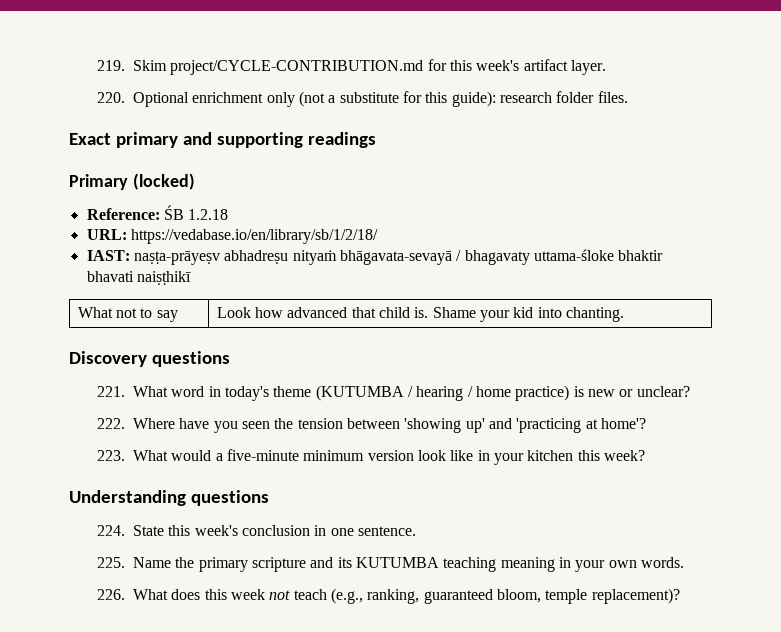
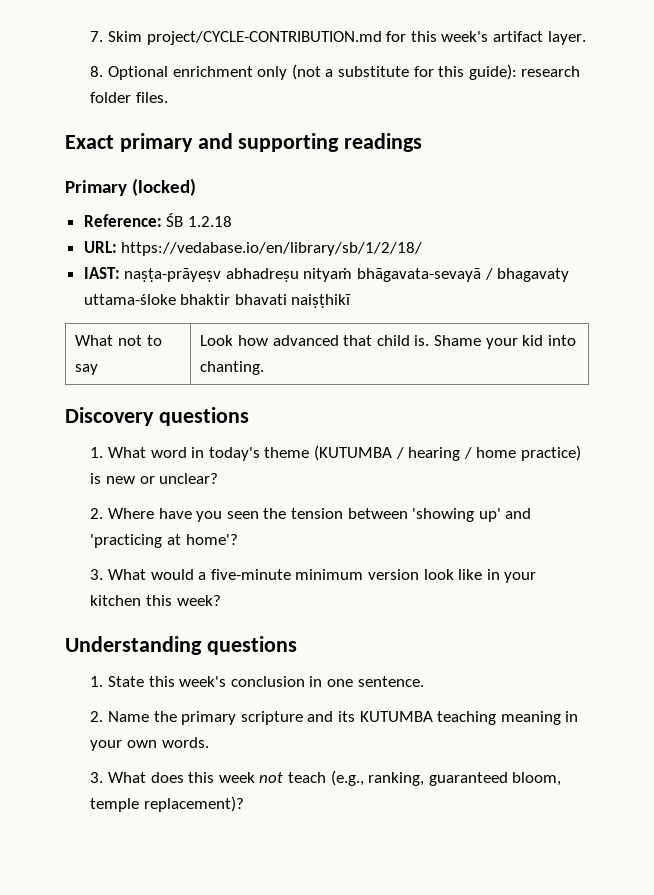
- 219. Skim project/CYCLE-CONTRIBUTION.md for this week's artifact layer.
+ 7. Skim project/CYCLE-CONTRIBUTION.md for this week's artifact layer.
- 220. Optional enrichment only (not a substitute for this guide): research folder files.
+ 8. Optional enrichment only (not a substitute for this guide): research folder files.
- 221. What word in today's theme (KUTUMBA / hearing / home practice) is new or unclear?
+ 1. What word in today's theme (KUTUMBA / hearing / home practice) is new or unclear?
- 222. Where have you seen the tension between 'showing up' and 'practicing at home'?
+ 2. Where have you seen the tension between 'showing up' and 'practicing at home'?
- 223. What would a five-minute minimum version look like in your kitchen this week?
+ 3. What would a five-minute minimum version look like in your kitchen this week?
- 224. State this week's conclusion in one sentence.
+ 1. State this week's conclusion in one sentence.
- 225. Name the primary scripture and its KUTUMBA teaching meaning in your own words.
+ 2. Name the primary scripture and its KUTUMBA teaching meaning in your own words.
- 226. What does this week not teach (e.g., ranking, guaranteed bloom, temple replacement)?
+ 3. What does this week not teach (e.g., ranking, guaranteed bloom, temple replacement)?

